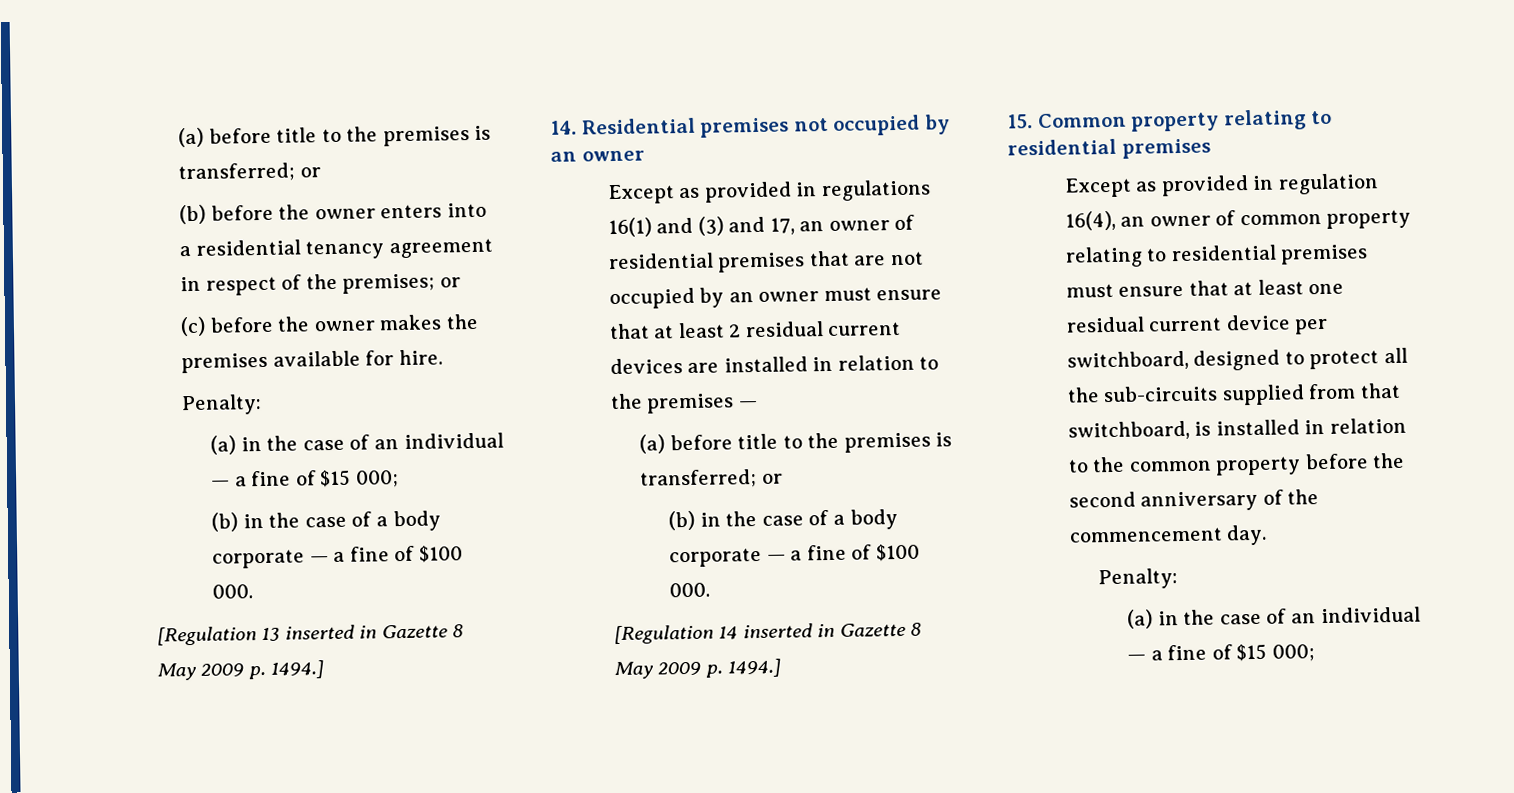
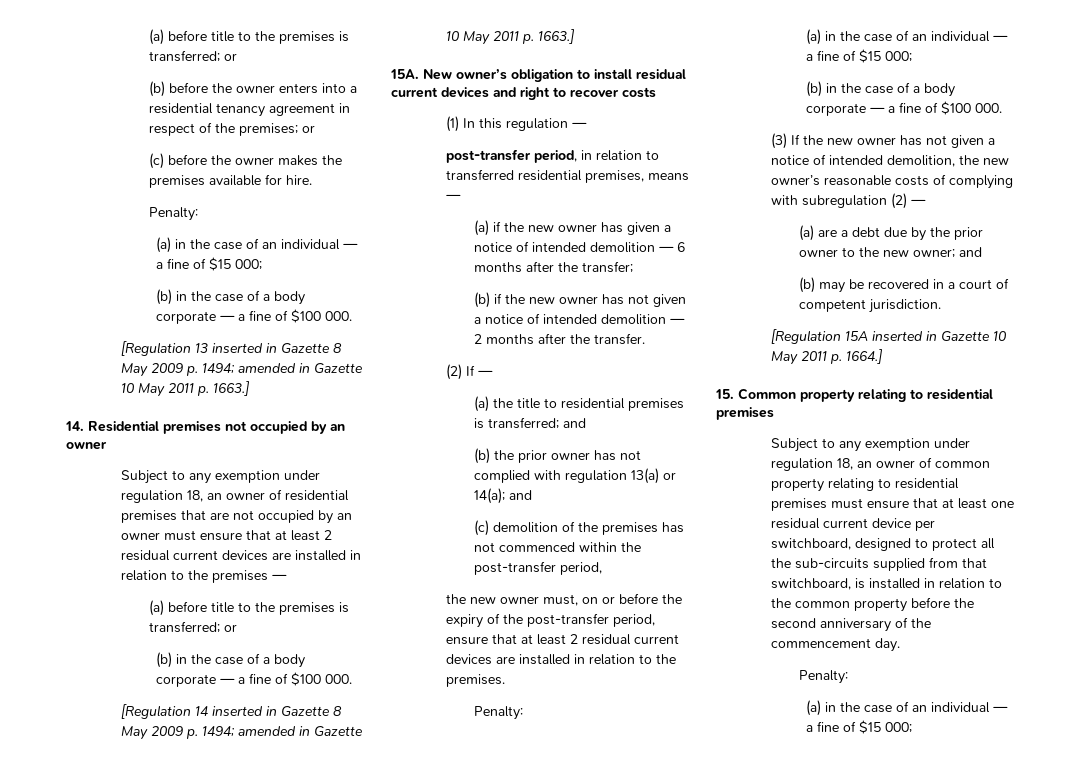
- [Regulation 13 inserted in Gazette 8 May 2009 p. 1494.]
+ [Regulation 13 inserted in Gazette 8 May 2009 p. 1494; amended in Gazette 10 May 2011 p. 1663.]
- Except as provided in regulations 16(1) and (3) and 17, an owner of residential premises that are not occupied by an owner must ensure that at least 2 residual current devices are installed in relation to the premises —
+ Subject to any exemption under regulation 18, an owner of residential premises that are not occupied by an owner must ensure that at least 2 residual current devices are installed in relation to the premises —
- [Regulation 14 inserted in Gazette 8 May 2009 p. 1494.]
+ [Regulation 14 inserted in Gazette 8 May 2009 p. 1494; amended in Gazette 10 May 2011 p. 1663.]
+ 15A. New owner’s obligation to install residual current devices and right to recover costs
+ (1) In this regulation —
+ post-transfer period, in relation to transferred residential premises, means —
+ (a) if the new owner has given a notice of intended demolition — 6 months after the transfer;
+ (b) if the new owner has not given a notice of intended demolition — 2 months after the transfer.
+ (2) If —
+ (a) the title to residential premises is transferred; and
+ (b) the prior owner has not complied with regulation 13(a) or 14(a); and
+ (c) demolition of the premises has not commenced within the post-transfer period,
+ the new owner must, on or before the expiry of the post-transfer period, ensure that at least 2 residual current devices are installed in relation to the premises.
+ Penalty:
+ (a) in the case of an individual — a fine of $15 000;
+ (b) in the case of a body corporate — a fine of $100 000.
+ (3) If the new owner has not given a notice of intended demolition, the new owner’s reasonable costs of complying with subregulation (2) —
+ (a) are a debt due by the prior owner to the new owner; and
+ (b) may be recovered in a court of competent jurisdiction.
+ [Regulation 15A inserted in Gazette 10 May 2011 p. 1664.]
- Except as provided in regulation 16(4), an owner of common property relating to residential premises must ensure that at least one residual current device per switchboard, designed to protect all the sub-circuits supplied from that switchboard, is installed in relation to the common property before the second anniversary of the commencement day.
+ Subject to any exemption under regulation 18, an owner of common property relating to residential premises must ensure that at least one residual current device per switchboard, designed to protect all the sub-circuits supplied from that switchboard, is installed in relation to the common property before the second anniversary of the commencement day.

